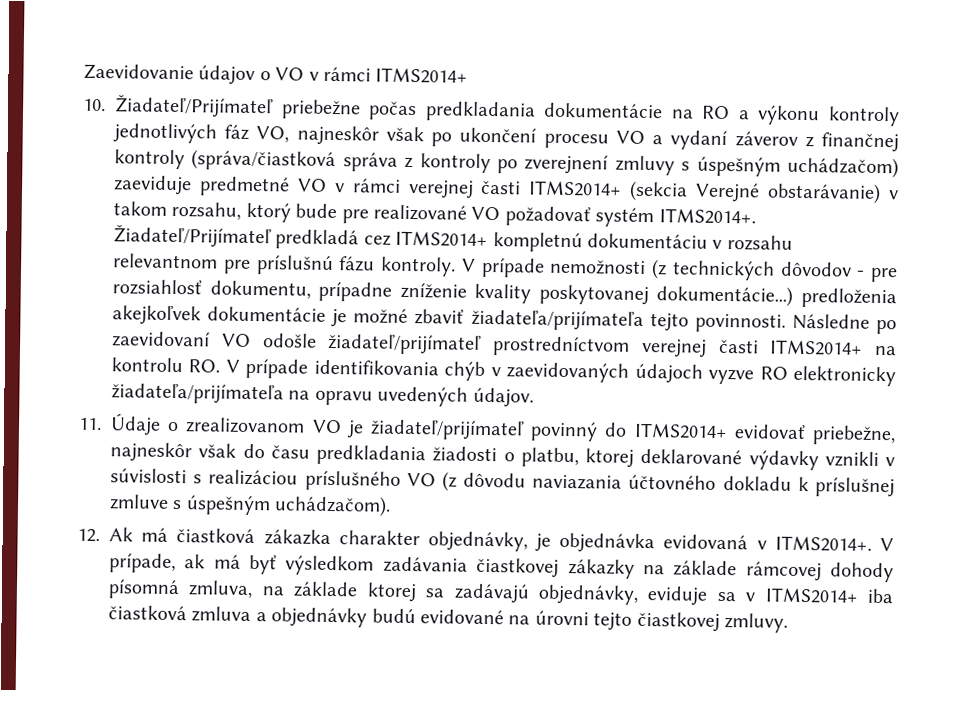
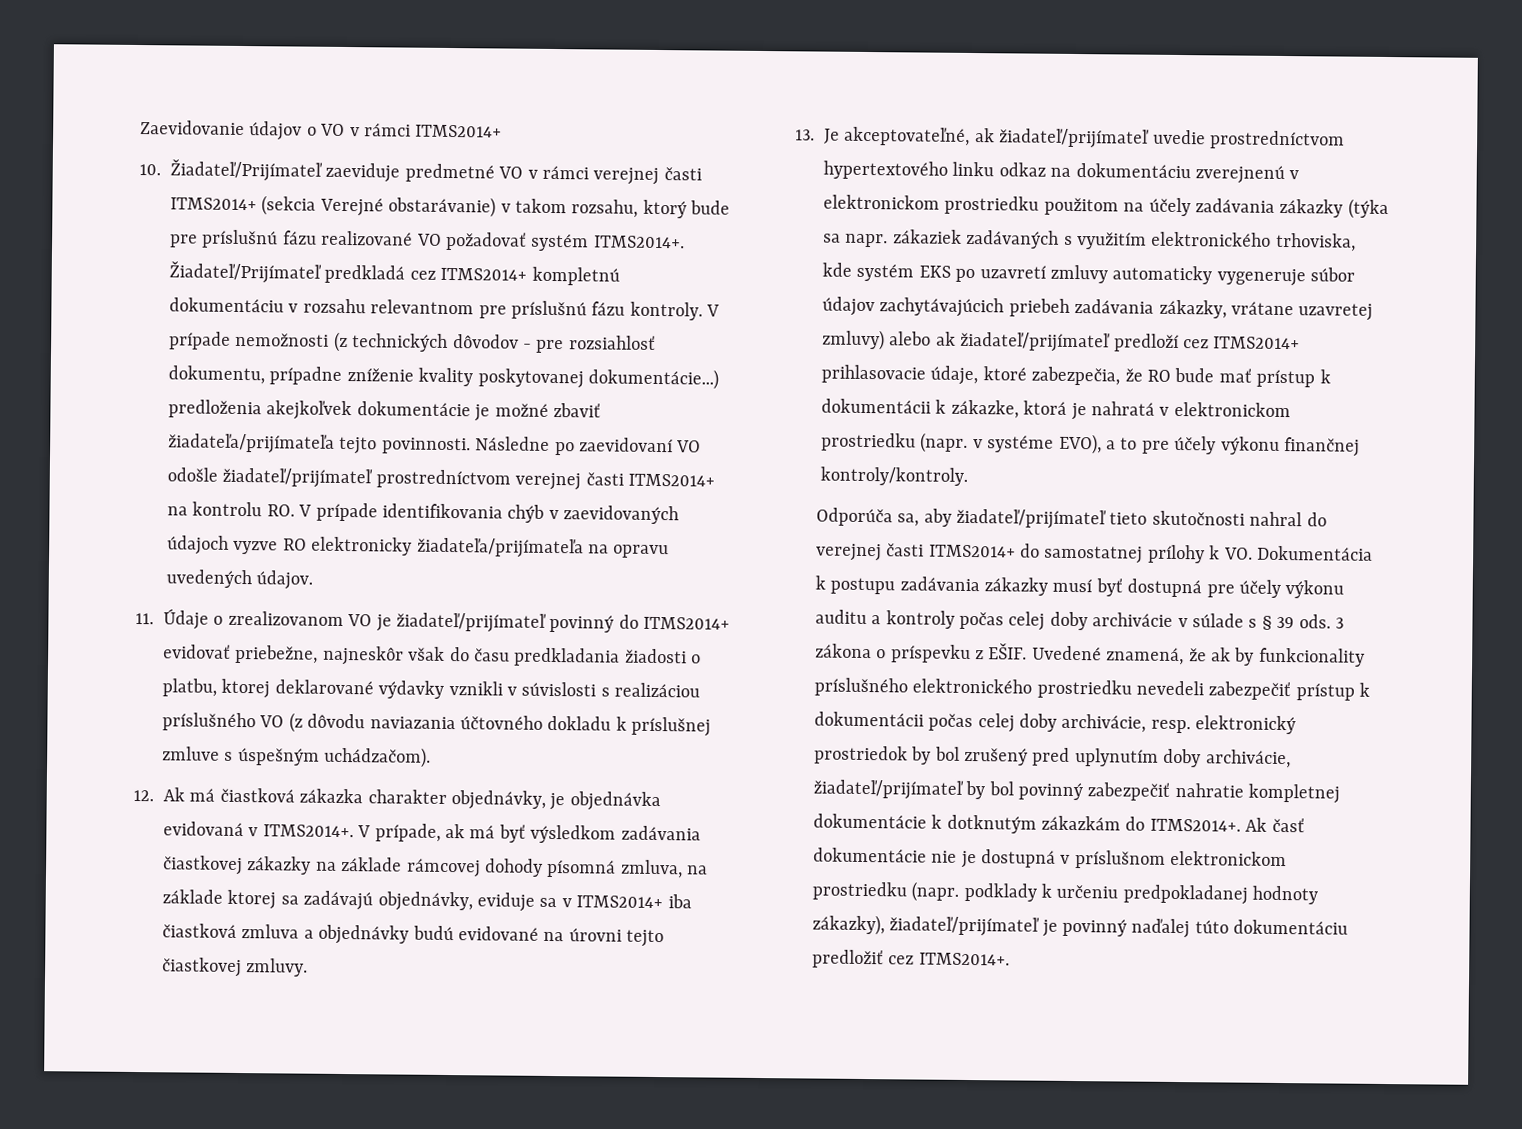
- 10. Žiadateľ/Prijímateľ priebežne počas predkladania dokumentácie na RO a výkonu kontroly jednotlivých fáz VO, najneskôr však po ukončení procesu VO a vydaní záverov z finančnej kontroly (správa/čiastková správa z kontroly po zverejnení zmluvy s úspešným uchádzačom) zaeviduje predmetné VO v rámci verejnej časti ITMS2014+ (sekcia Verejné obstarávanie) v takom rozsahu, ktorý bude pre realizované VO požadovať systém ITMS2014+.
+ 10. Žiadateľ/Prijímateľ zaeviduje predmetné VO v rámci verejnej časti ITMS2014+ (sekcia Verejné obstarávanie) v takom rozsahu, ktorý bude pre príslušnú fázu realizované VO požadovať systém ITMS2014+.
+ 13. Je akceptovateľné, ak žiadateľ/prijímateľ uvedie prostredníctvom hypertextového linku odkaz na dokumentáciu zverejnenú v elektronickom prostriedku použitom na účely zadávania zákazky (týka sa napr. zákaziek zadávaných s využitím elektronického trhoviska, kde systém EKS po uzavretí zmluvy automaticky vygeneruje súbor údajov zachytávajúcich priebeh zadávania zákazky, vrátane uzavretej zmluvy) alebo ak žiadateľ/prijímateľ predloží cez ITMS2014+ prihlasovacie údaje, ktoré zabezpečia, že RO bude mať prístup k dokumentácii k zákazke, ktorá je nahratá v elektronickom prostriedku (napr. v systéme EVO), a to pre účely výkonu finančnej kontroly/kontroly.
+ Odporúča sa, aby žiadateľ/prijímateľ tieto skutočnosti nahral do verejnej časti ITMS2014+ do samostatnej prílohy k VO. Dokumentácia k postupu zadávania zákazky musí byť dostupná pre účely výkonu auditu a kontroly počas celej doby archivácie v súlade s § 39 ods. 3 zákona o príspevku z EŠIF. Uvedené znamená, že ak by funkcionality príslušného elektronického prostriedku nevedeli zabezpečiť prístup k dokumentácii počas celej doby archivácie, resp. elektronický prostriedok by bol zrušený pred uplynutím doby archivácie, žiadateľ/prijímateľ by bol povinný zabezpečiť nahratie kompletnej dokumentácie k dotknutým zákazkám do ITMS2014+. Ak časť dokumentácie nie je dostupná v príslušnom elektronickom prostriedku (napr. podklady k určeniu predpokladanej hodnoty zákazky), žiadateľ/prijímateľ je povinný naďalej túto dokumentáciu predložiť cez ITMS2014+.

